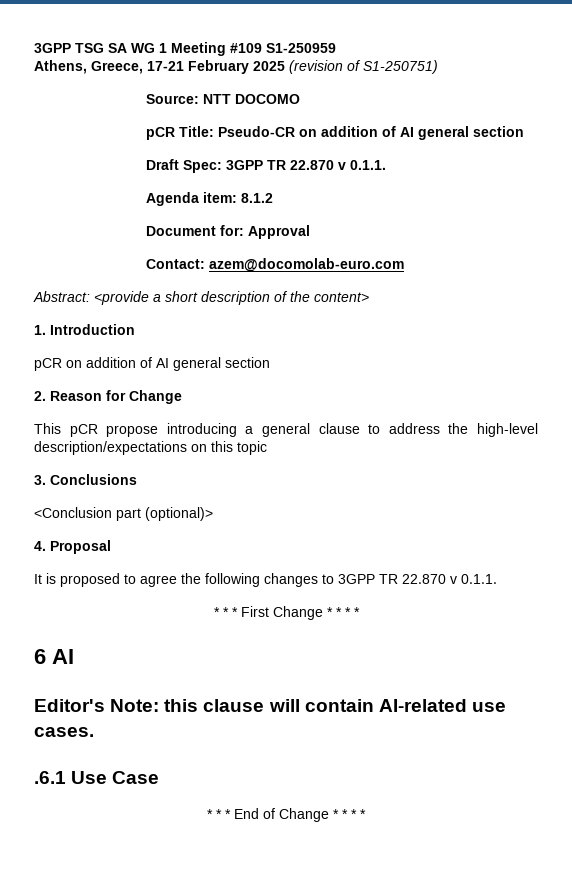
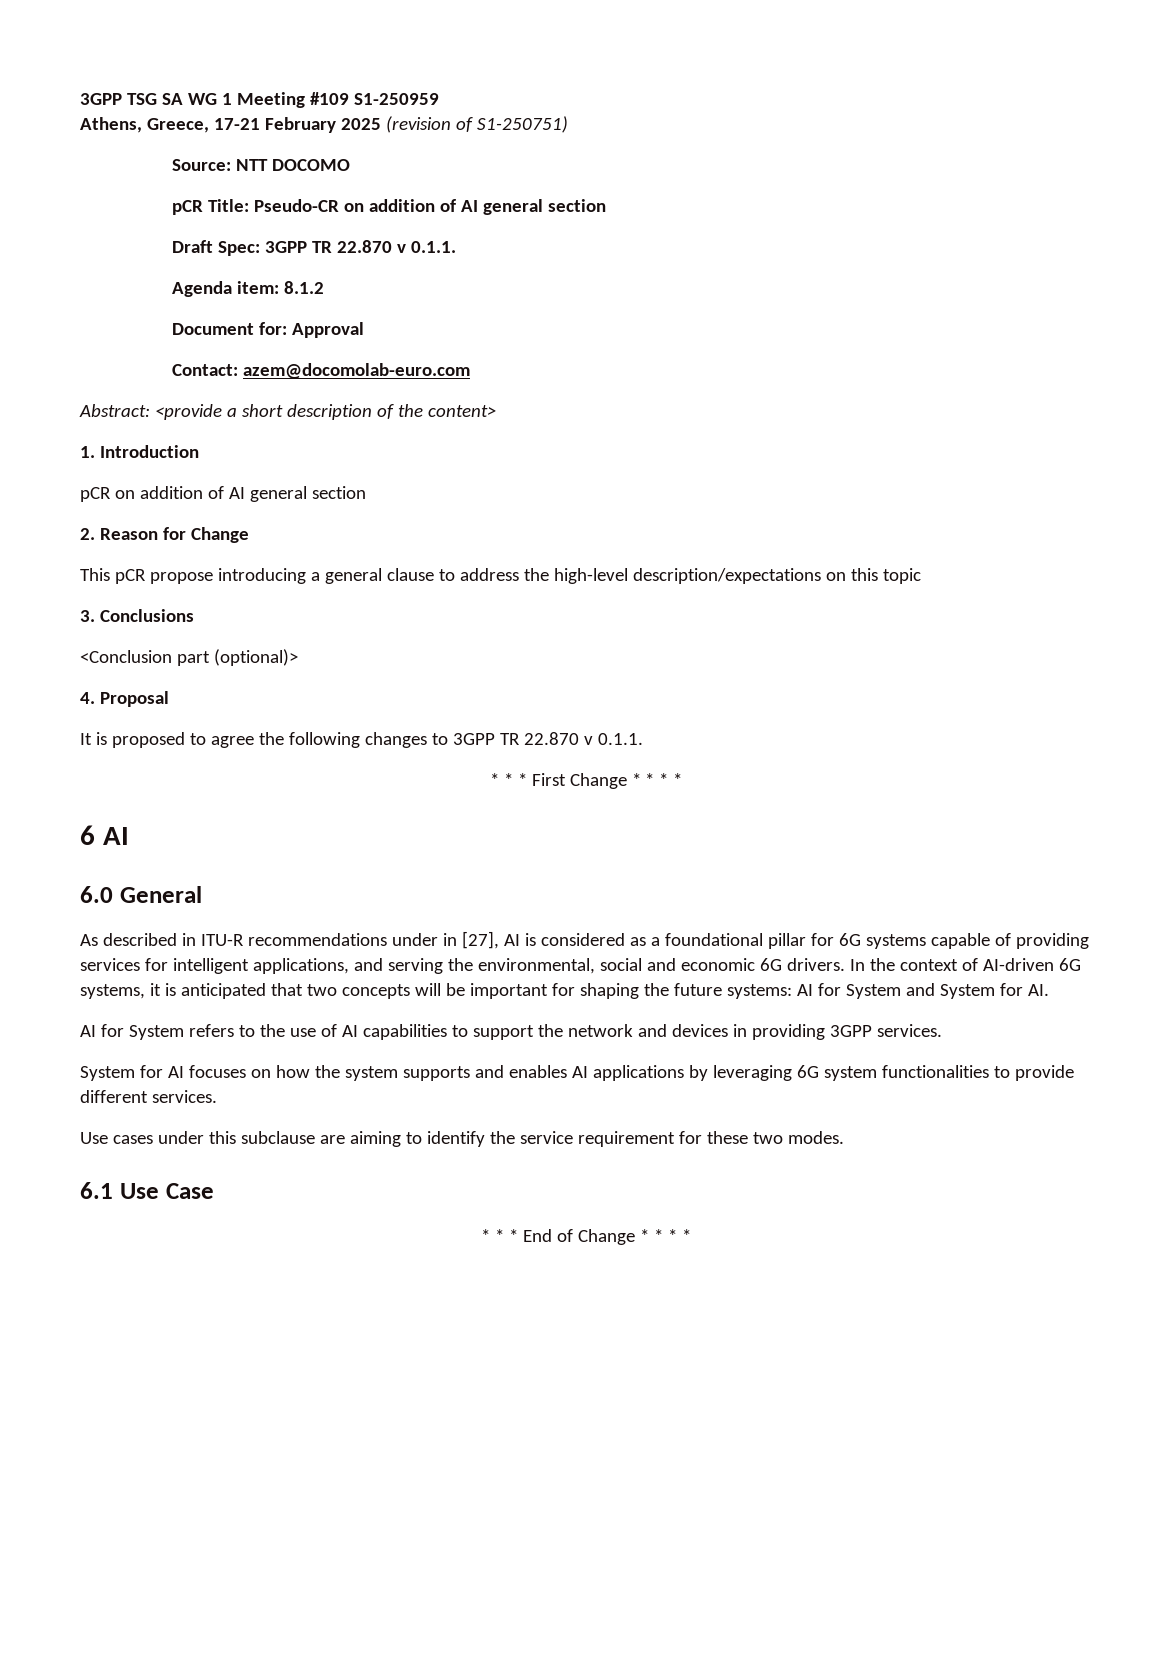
- Editor's Note: this clause will contain AI-related use cases.
- .6.1 Use Case
+ 6.0 General
+ As described in ITU-R recommendations under in [27], AI is considered as a foundational pillar for 6G systems capable of providing services for intelligent applications, and serving the environmental, social and economic 6G drivers. In the context of AI-driven 6G systems, it is anticipated that two concepts will be important for shaping the future systems: AI for System and System for AI.
+ AI for System refers to the use of AI capabilities to support the network and devices in providing 3GPP services.
+ System for AI focuses on how the system supports and enables AI applications by leveraging 6G system functionalities to provide different services.
+ Use cases under this subclause are aiming to identify the service requirement for these two modes.
+ 6.1 Use Case

